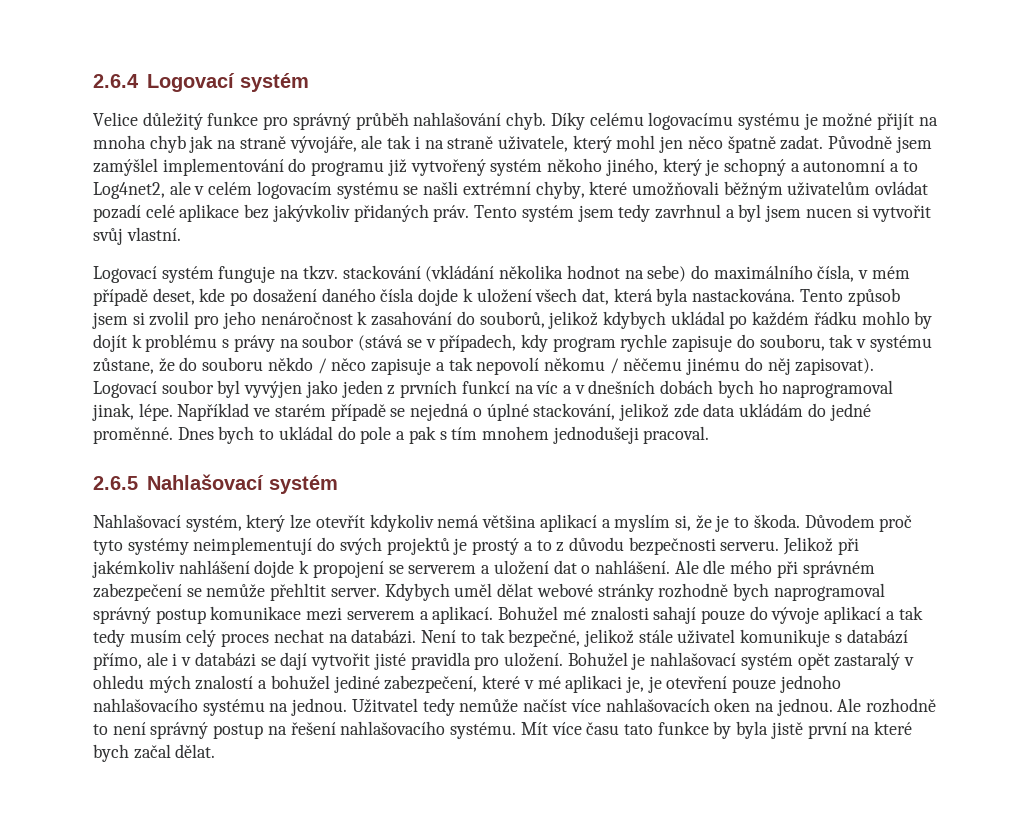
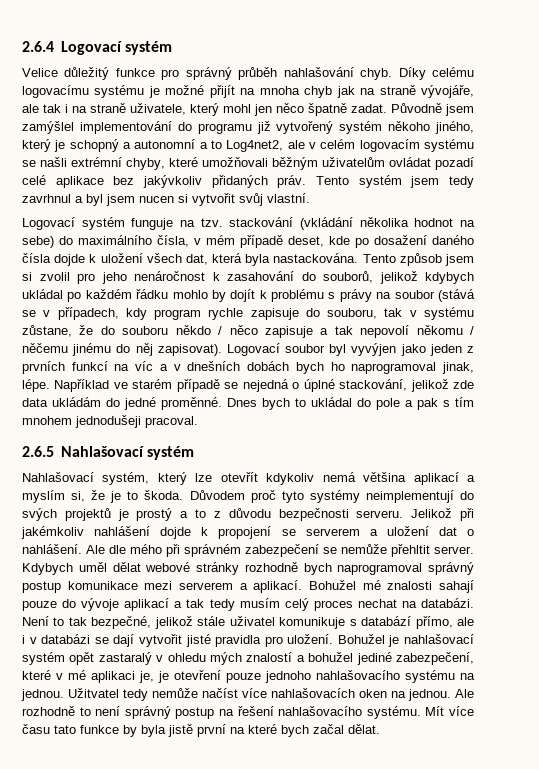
- Logovací systém funguje na tkzv. stackování (vkládání několika hodnot na sebe) do maximálního čísla, v mém případě deset, kde po dosažení daného čísla dojde k uložení všech dat, která byla nastackována.
+ Logovací systém funguje na tzv. stackování (vkládání několika hodnot na sebe) do maximálního čísla, v mém případě deset, kde po dosažení daného čísla dojde k uložení všech dat, která byla nastackována.

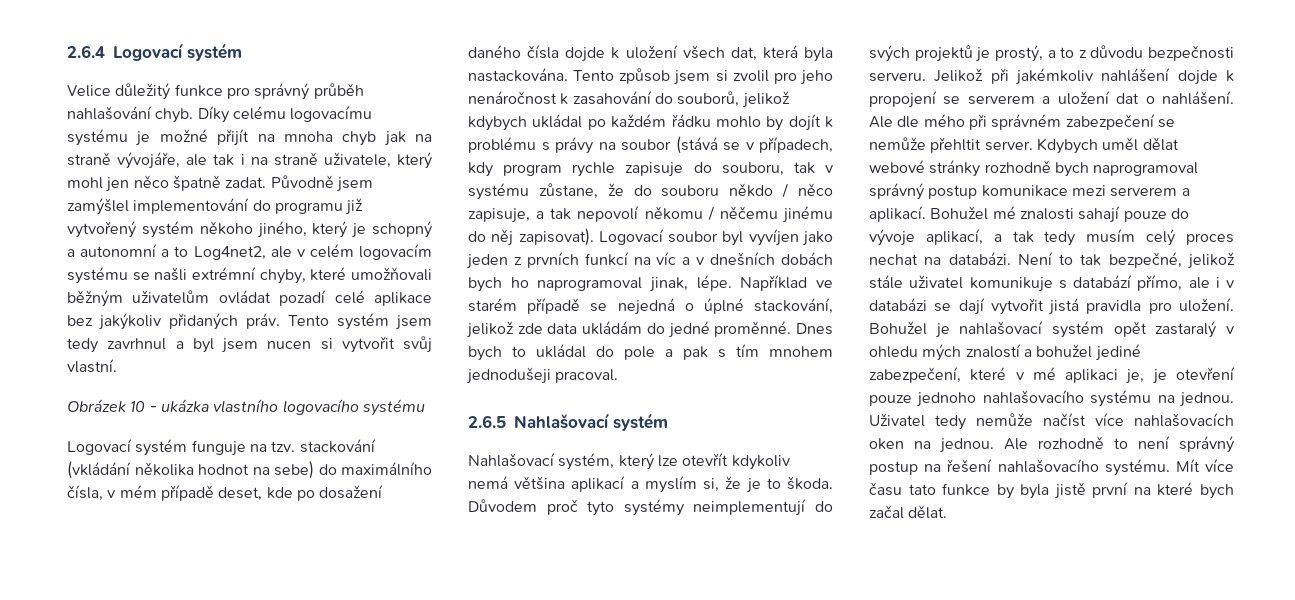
- Původně jsem zamýšlel implementování do programu již vytvořený systém někoho jiného, který je schopný a autonomní a to Log4net2, ale v celém logovacím systému se našli extrémní chyby, které umožňovali běžným uživatelům ovládat pozadí celé aplikace bez jakývkoliv přidaných práv.
+ Původně jsem zamýšlel implementování do programu již vytvořený systém někoho jiného, který je schopný a autonomní a to Log4net2, ale v celém logovacím systému se našli extrémní chyby, které umožňovali běžným uživatelům ovládat pozadí celé aplikace bez jakýkoliv přidaných práv.
+ Obrázek 10 - ukázka vlastního logovacího systému
- Tento způsob jsem si zvolil pro jeho nenáročnost k zasahování do souborů, jelikož kdybych ukládal po každém řádku mohlo by dojít k problému s právy na soubor (stává se v případech, kdy program rychle zapisuje do souboru, tak v systému zůstane, že do souboru někdo / něco zapisuje a tak nepovolí někomu / něčemu jinému do něj zapisovat).
+ Tento způsob jsem si zvolil pro jeho nenáročnost k zasahování do souborů, jelikož kdybych ukládal po každém řádku mohlo by dojít k problému s právy na soubor (stává se v případech, kdy program rychle zapisuje do souboru, tak v systému zůstane, že do souboru někdo / něco zapisuje, a tak nepovolí někomu / něčemu jinému do něj zapisovat).
- Logovací soubor byl vyvýjen jako jeden z prvních funkcí na víc a v dnešních dobách bych ho naprogramoval jinak, lépe.
+ Logovací soubor byl vyvíjen jako jeden z prvních funkcí na víc a v dnešních dobách bych ho naprogramoval jinak, lépe.
- Důvodem proč tyto systémy neimplementují do svých projektů je prostý a to z důvodu bezpečnosti serveru.
+ Důvodem proč tyto systémy neimplementují do svých projektů je prostý, a to z důvodu bezpečnosti serveru.
- Bohužel mé znalosti sahají pouze do vývoje aplikací a tak tedy musím celý proces nechat na databázi.
+ Bohužel mé znalosti sahají pouze do vývoje aplikací, a tak tedy musím celý proces nechat na databázi.
- Není to tak bezpečné, jelikož stále uživatel komunikuje s databází přímo, ale i v databázi se dají vytvořit jisté pravidla pro uložení.
+ Není to tak bezpečné, jelikož stále uživatel komunikuje s databází přímo, ale i v databázi se dají vytvořit jistá pravidla pro uložení.
- Užitvatel tedy nemůže načíst více nahlašovacích oken na jednou.
+ Uživatel tedy nemůže načíst více nahlašovacích oken na jednou.

